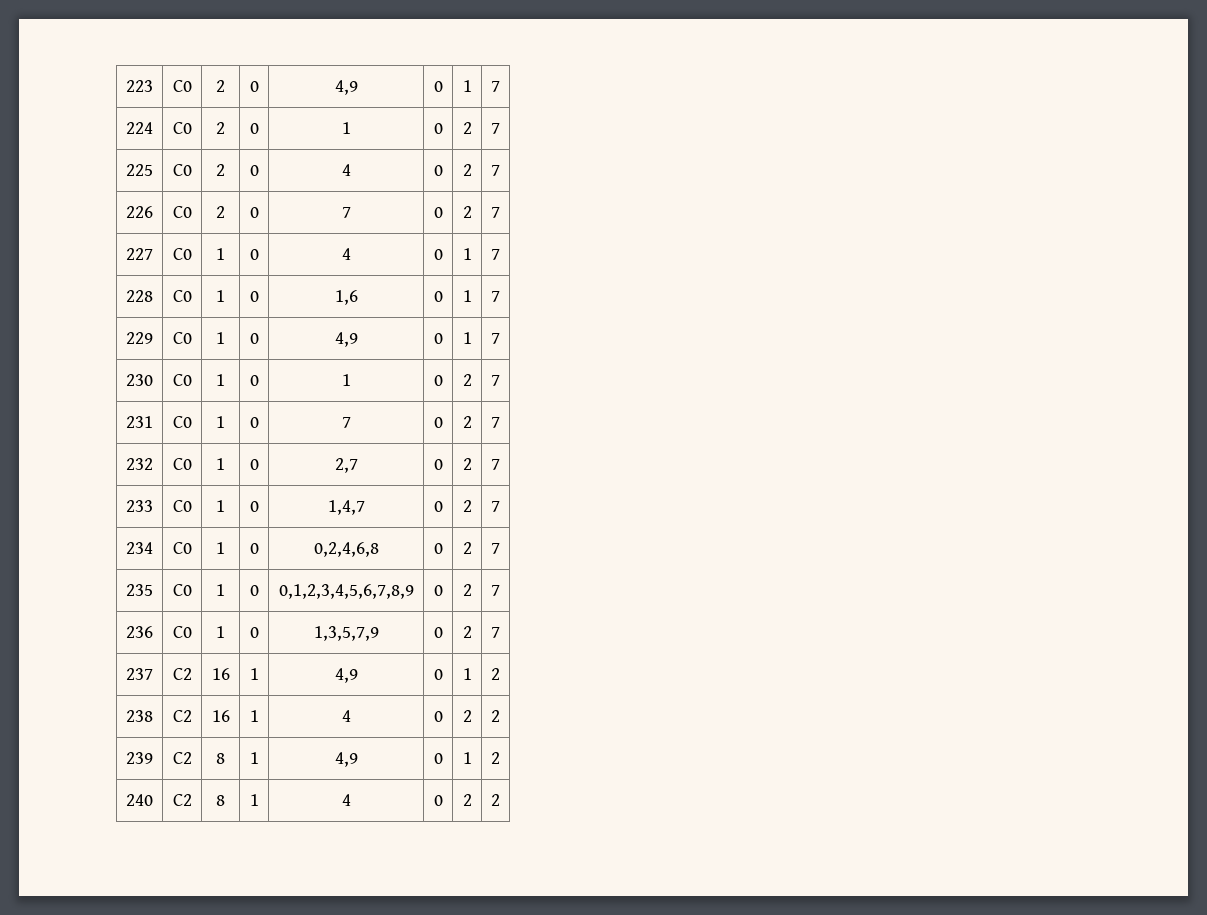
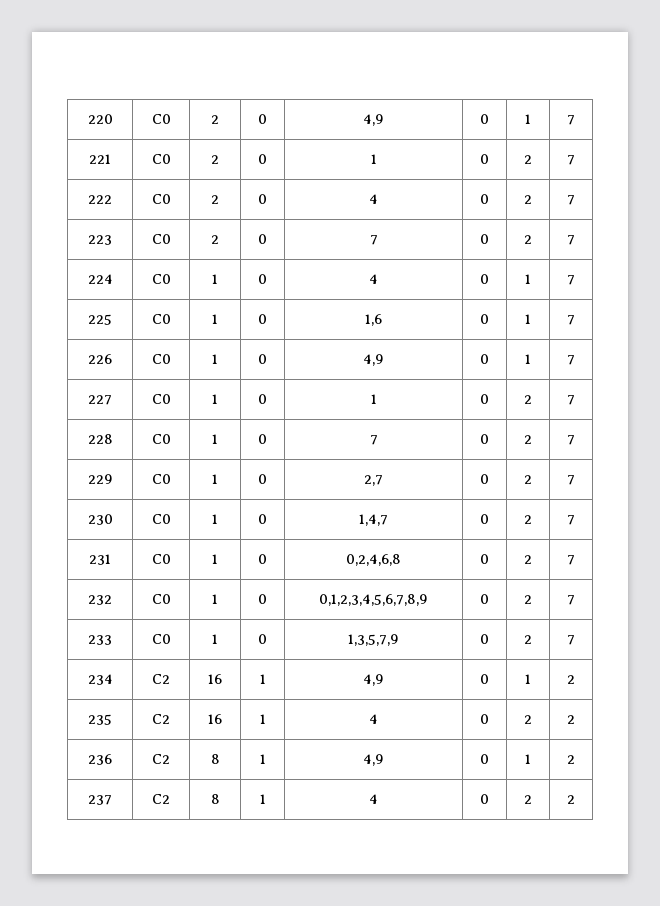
- 223 | C0 | 2 | 0 | 4,9 | 0 | 1 | 7
+ 220 | C0 | 2 | 0 | 4,9 | 0 | 1 | 7
- 224 | C0 | 2 | 0 | 1 | 0 | 2 | 7
+ 221 | C0 | 2 | 0 | 1 | 0 | 2 | 7
- 225 | C0 | 2 | 0 | 4 | 0 | 2 | 7
+ 222 | C0 | 2 | 0 | 4 | 0 | 2 | 7
- 226 | C0 | 2 | 0 | 7 | 0 | 2 | 7
+ 223 | C0 | 2 | 0 | 7 | 0 | 2 | 7
- 227 | C0 | 1 | 0 | 4 | 0 | 1 | 7
+ 224 | C0 | 1 | 0 | 4 | 0 | 1 | 7
- 228 | C0 | 1 | 0 | 1,6 | 0 | 1 | 7
+ 225 | C0 | 1 | 0 | 1,6 | 0 | 1 | 7
- 229 | C0 | 1 | 0 | 4,9 | 0 | 1 | 7
+ 226 | C0 | 1 | 0 | 4,9 | 0 | 1 | 7
- 230 | C0 | 1 | 0 | 1 | 0 | 2 | 7
+ 227 | C0 | 1 | 0 | 1 | 0 | 2 | 7
- 231 | C0 | 1 | 0 | 7 | 0 | 2 | 7
+ 228 | C0 | 1 | 0 | 7 | 0 | 2 | 7
- 232 | C0 | 1 | 0 | 2,7 | 0 | 2 | 7
+ 229 | C0 | 1 | 0 | 2,7 | 0 | 2 | 7
- 233 | C0 | 1 | 0 | 1,4,7 | 0 | 2 | 7
+ 230 | C0 | 1 | 0 | 1,4,7 | 0 | 2 | 7
- 234 | C0 | 1 | 0 | 0,2,4,6,8 | 0 | 2 | 7
+ 231 | C0 | 1 | 0 | 0,2,4,6,8 | 0 | 2 | 7
- 235 | C0 | 1 | 0 | 0,1,2,3,4,5,6,7,8,9 | 0 | 2 | 7
+ 232 | C0 | 1 | 0 | 0,1,2,3,4,5,6,7,8,9 | 0 | 2 | 7
- 236 | C0 | 1 | 0 | 1,3,5,7,9 | 0 | 2 | 7
+ 233 | C0 | 1 | 0 | 1,3,5,7,9 | 0 | 2 | 7
- 237 | C2 | 16 | 1 | 4,9 | 0 | 1 | 2
+ 234 | C2 | 16 | 1 | 4,9 | 0 | 1 | 2
- 238 | C2 | 16 | 1 | 4 | 0 | 2 | 2
+ 235 | C2 | 16 | 1 | 4 | 0 | 2 | 2
- 239 | C2 | 8 | 1 | 4,9 | 0 | 1 | 2
+ 236 | C2 | 8 | 1 | 4,9 | 0 | 1 | 2
- 240 | C2 | 8 | 1 | 4 | 0 | 2 | 2
+ 237 | C2 | 8 | 1 | 4 | 0 | 2 | 2

